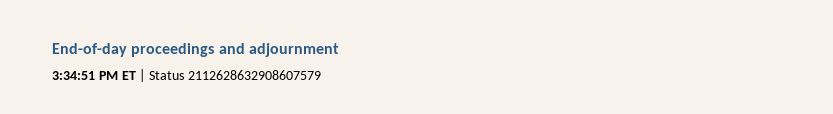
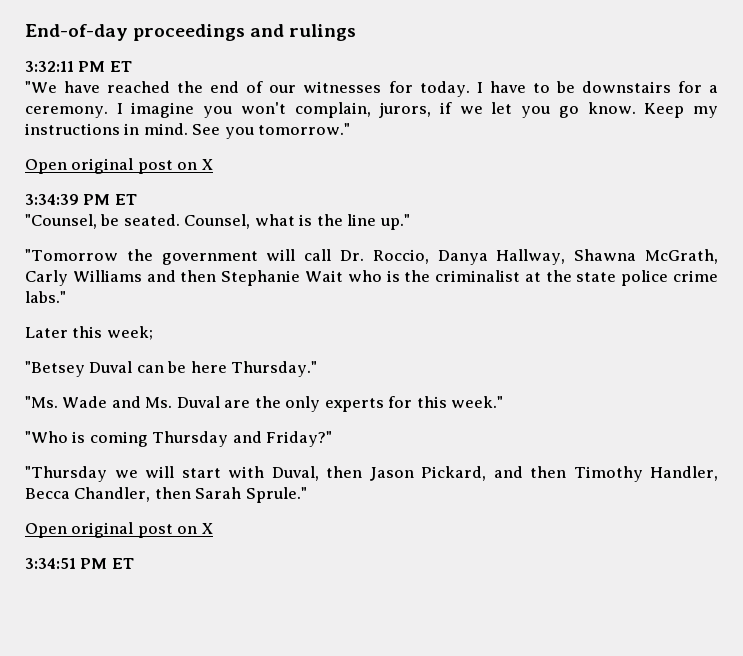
- End-of-day proceedings and adjournment
+ End-of-day proceedings and rulings
+ 3:32:11 PM ET
+ "We have reached the end of our witnesses for today. I have to be downstairs for a ceremony. I imagine you won't complain, jurors, if we let you go know. Keep my instructions in mind. See you tomorrow."
+ Open original post on X
+ 3:34:39 PM ET
+ "Counsel, be seated. Counsel, what is the line up."
+ "Tomorrow the government will call Dr. Roccio, Danya Hallway, Shawna McGrath, Carly Williams and then Stephanie Wait who is the criminalist at the state police crime labs."
+ Later this week;
+ "Betsey Duval can be here Thursday."
+ "Ms. Wade and Ms. Duval are the only experts for this week."
+ "Who is coming Thursday and Friday?"
+ "Thursday we will start with Duval, then Jason Pickard, and then Timothy Handler, Becca Chandler, then Sarah Sprule."
+ Open original post on X
- 3:34:51 PM ET | Status 2112628632908607579
+ 3:34:51 PM ET

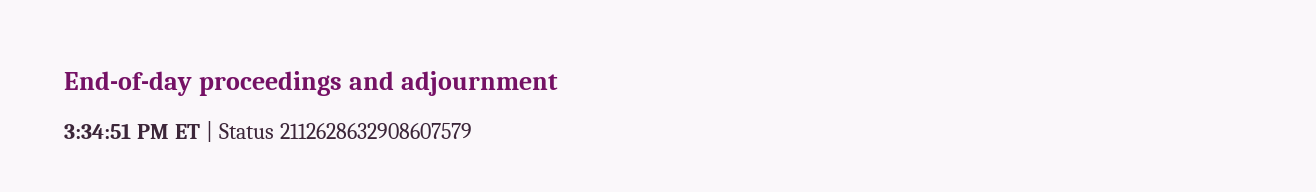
- End-of-day proceedings and rulings
- 3:32:11 PM ET
- "We have reached the end of our witnesses for today. I have to be downstairs for a ceremony. I imagine you won't complain, jurors, if we let you go know. Keep my instructions in mind. See you tomorrow."
- Open original post on X
- 3:34:39 PM ET
- "Counsel, be seated. Counsel, what is the line up."
- "Tomorrow the government will call Dr. Roccio, Danya Hallway, Shawna McGrath, Carly Williams and then Stephanie Wait who is the criminalist at the state police crime labs."
- Later this week;
- "Betsey Duval can be here Thursday."
- "Ms. Wade and Ms. Duval are the only experts for this week."
- "Who is coming Thursday and Friday?"
- "Thursday we will start with Duval, then Jason Pickard, and then Timothy Handler, Becca Chandler, then Sarah Sprule."
- Open original post on X
+ End-of-day proceedings and adjournment
- 3:34:51 PM ET
+ 3:34:51 PM ET | Status 2112628632908607579

